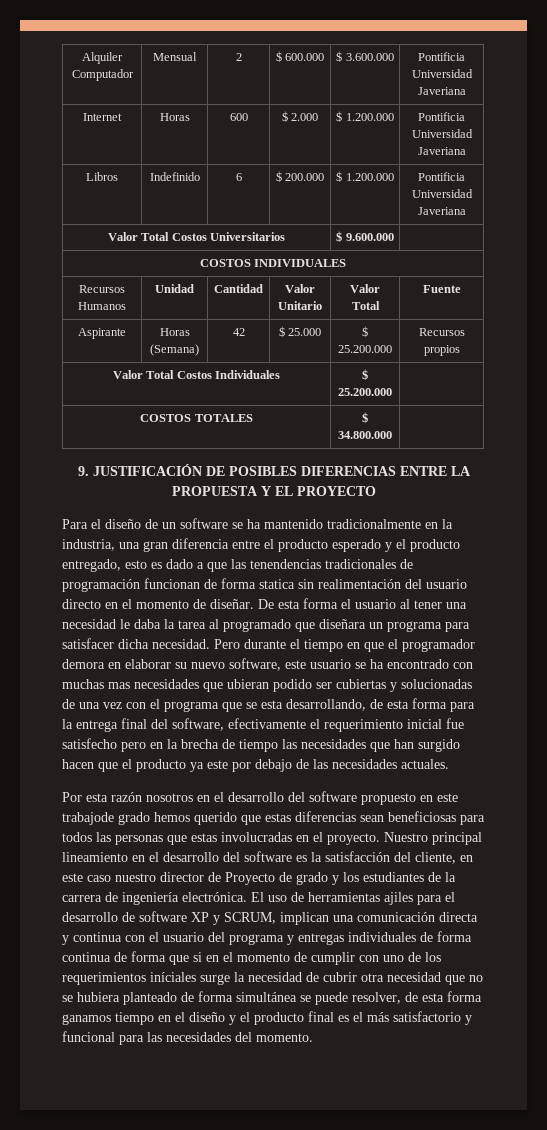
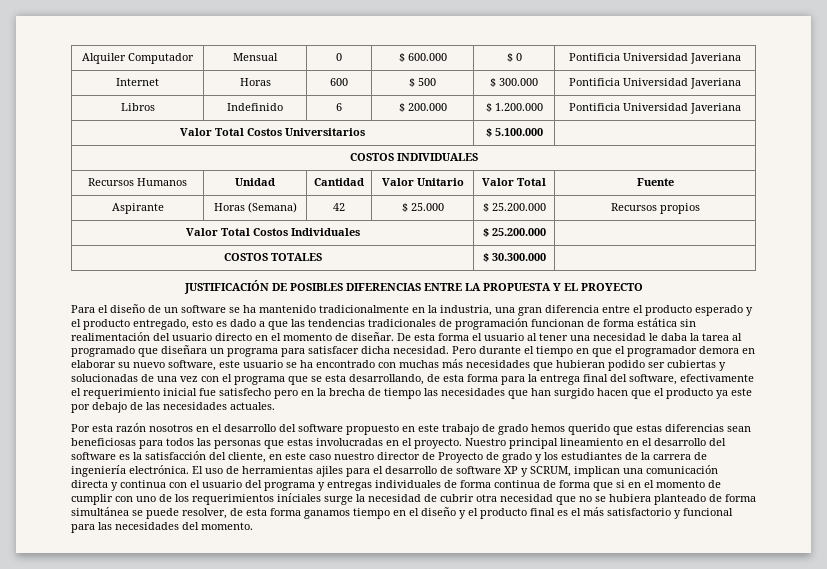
- Alquiler Computador | Mensual | 2 | $ 600.000 | $ 3.600.000 | Pontificia Universidad Javeriana
+ Alquiler Computador | Mensual | 0 | $ 600.000 | $ 0 | Pontificia Universidad Javeriana
- Internet | Horas | 600 | $ 2.000 | $ 1.200.000 | Pontificia Universidad Javeriana
+ Internet | Horas | 600 | $ 500 | $ 300.000 | Pontificia Universidad Javeriana
- Valor Total Costos Universitarios | $ 9.600.000 |
+ Valor Total Costos Universitarios | $ 5.100.000 |
- COSTOS TOTALES | $ 34.800.000 |
- 9. JUSTIFICACIÓN DE POSIBLES DIFERENCIAS ENTRE LA PROPUESTA Y EL PROYECTO
+ COSTOS TOTALES | $ 30.300.000 |
+ JUSTIFICACIÓN DE POSIBLES DIFERENCIAS ENTRE LA PROPUESTA Y EL PROYECTO
- Para el diseño de un software se ha mantenido tradicionalmente en la industria, una gran diferencia entre el producto esperado y el producto entregado, esto es dado a que las tenendencias tradicionales de programación funcionan de forma statica sin realimentación del usuario directo en el momento de diseñar.
+ Para el diseño de un software se ha mantenido tradicionalmente en la industria, una gran diferencia entre el producto esperado y el producto entregado, esto es dado a que las tendencias tradicionales de programación funcionan de forma estática sin realimentación del usuario directo en el momento de diseñar.
- Pero durante el tiempo en que el programador demora en elaborar su nuevo software, este usuario se ha encontrado con muchas mas necesidades que ubieran podido ser cubiertas y solucionadas de una vez con el programa que se esta desarrollando, de esta forma para la entrega final del software, efectivamente el requerimiento inicial fue satisfecho pero en la brecha de tiempo las necesidades que han surgido hacen que el producto ya este por debajo de las necesidades actuales.
+ Pero durante el tiempo en que el programador demora en elaborar su nuevo software, este usuario se ha encontrado con muchas más necesidades que hubieran podido ser cubiertas y solucionadas de una vez con el programa que se esta desarrollando, de esta forma para la entrega final del software, efectivamente el requerimiento inicial fue satisfecho pero en la brecha de tiempo las necesidades que han surgido hacen que el producto ya este por debajo de las necesidades actuales.
- Por esta razón nosotros en el desarrollo del software propuesto en este trabajode grado hemos querido que estas diferencias sean beneficiosas para todos las personas que estas involucradas en el proyecto.
+ Por esta razón nosotros en el desarrollo del software propuesto en este trabajo de grado hemos querido que estas diferencias sean beneficiosas para todos las personas que estas involucradas en el proyecto.

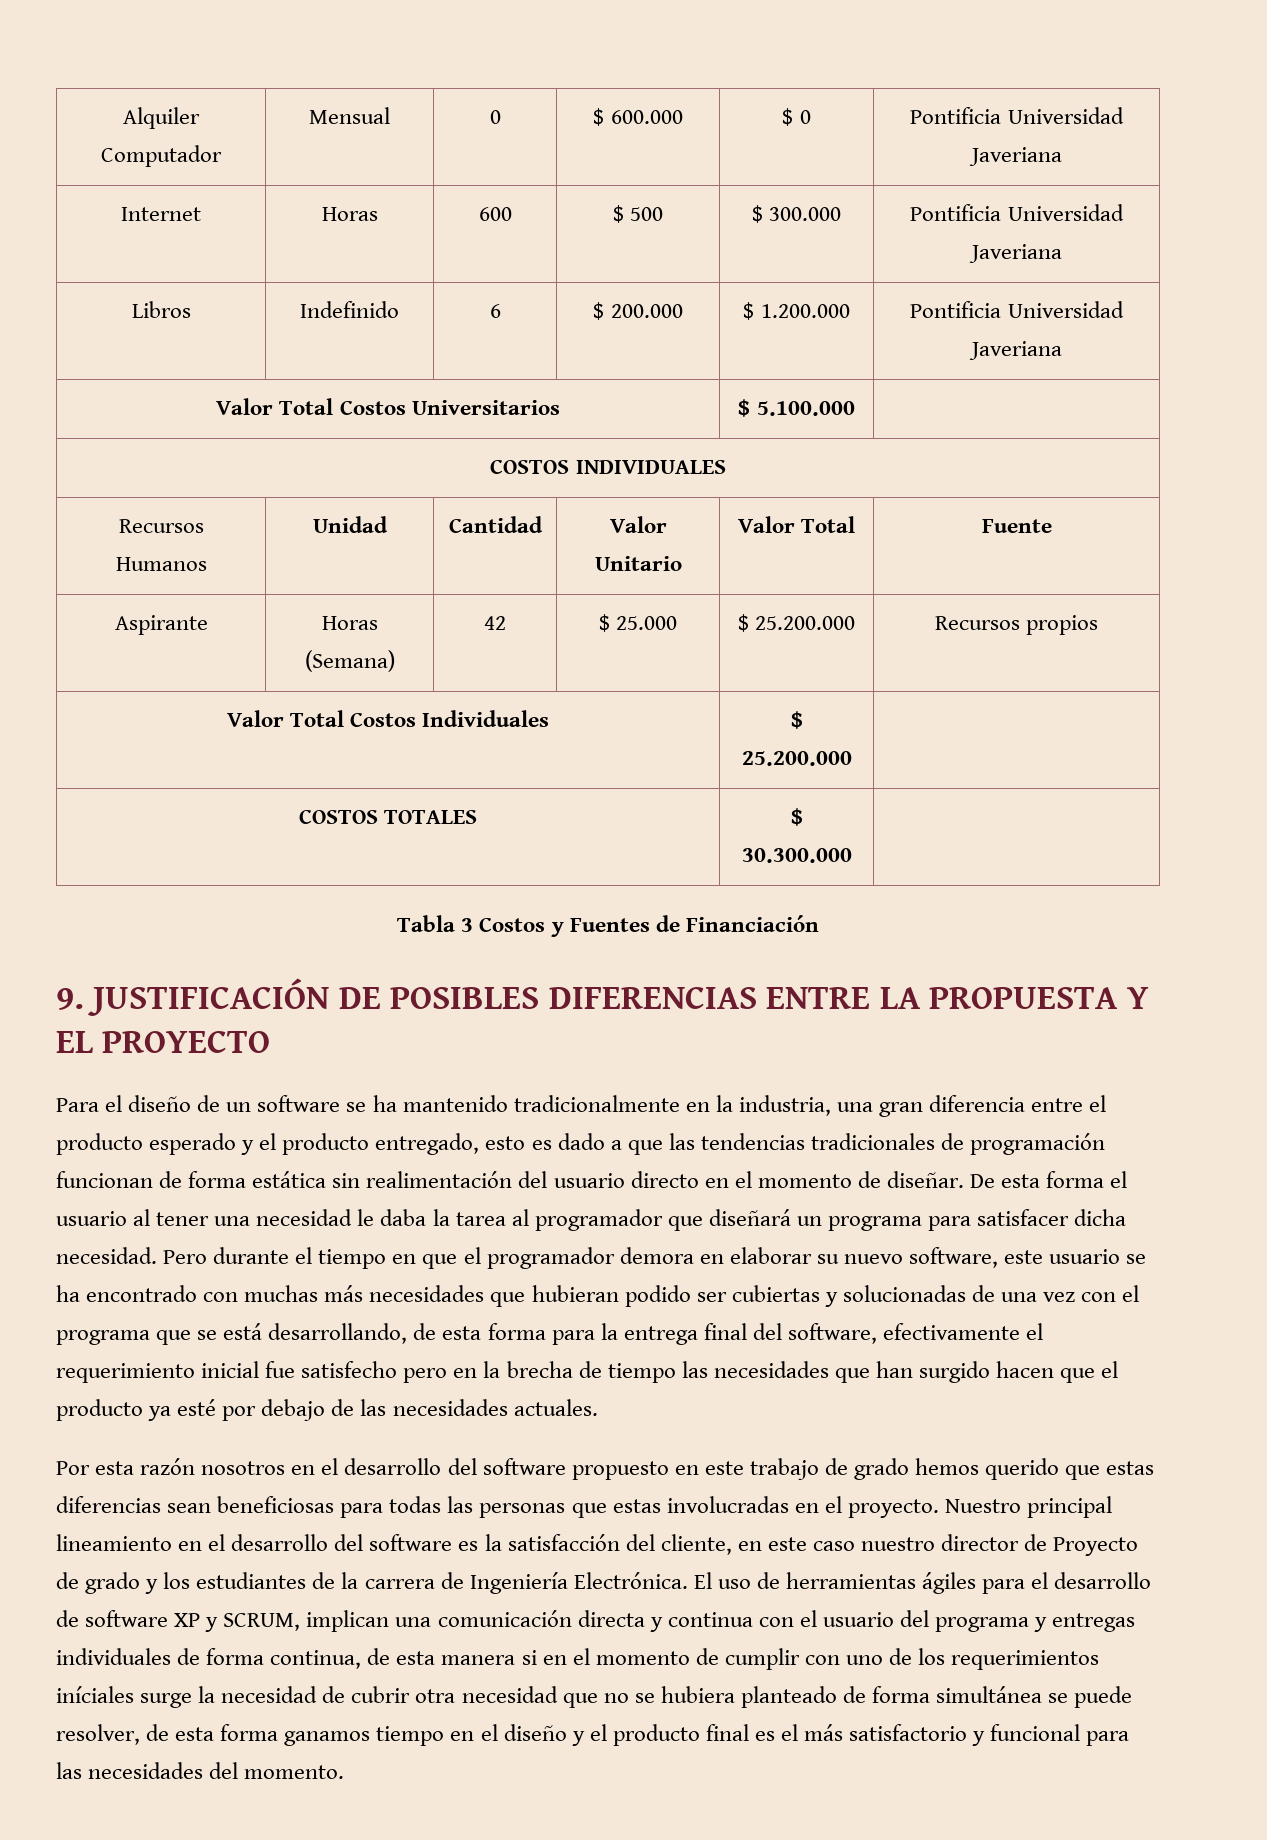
- JUSTIFICACIÓN DE POSIBLES DIFERENCIAS ENTRE LA PROPUESTA Y EL PROYECTO
+ Tabla 3 Costos y Fuentes de Financiación
+ 9. JUSTIFICACIÓN DE POSIBLES DIFERENCIAS ENTRE LA PROPUESTA Y EL PROYECTO
- De esta forma el usuario al tener una necesidad le daba la tarea al programado que diseñara un programa para satisfacer dicha necesidad.
+ De esta forma el usuario al tener una necesidad le daba la tarea al programador que diseñará un programa para satisfacer dicha necesidad.
- Pero durante el tiempo en que el programador demora en elaborar su nuevo software, este usuario se ha encontrado con muchas más necesidades que hubieran podido ser cubiertas y solucionadas de una vez con el programa que se esta desarrollando, de esta forma para la entrega final del software, efectivamente el requerimiento inicial fue satisfecho pero en la brecha de tiempo las necesidades que han surgido hacen que el producto ya este por debajo de las necesidades actuales.
+ Pero durante el tiempo en que el programador demora en elaborar su nuevo software, este usuario se ha encontrado con muchas más necesidades que hubieran podido ser cubiertas y solucionadas de una vez con el programa que se está desarrollando, de esta forma para la entrega final del software, efectivamente el requerimiento inicial fue satisfecho pero en la brecha de tiempo las necesidades que han surgido hacen que el producto ya esté por debajo de las necesidades actuales.
- Por esta razón nosotros en el desarrollo del software propuesto en este trabajo de grado hemos querido que estas diferencias sean beneficiosas para todos las personas que estas involucradas en el proyecto.
+ Por esta razón nosotros en el desarrollo del software propuesto en este trabajo de grado hemos querido que estas diferencias sean beneficiosas para todas las personas que estas involucradas en el proyecto.
- Nuestro principal lineamiento en el desarrollo del software es la satisfacción del cliente, en este caso nuestro director de Proyecto de grado y los estudiantes de la carrera de ingeniería electrónica.
+ Nuestro principal lineamiento en el desarrollo del software es la satisfacción del cliente, en este caso nuestro director de Proyecto de grado y los estudiantes de la carrera de Ingeniería Electrónica.
- El uso de herramientas ajiles para el desarrollo de software XP y SCRUM, implican una comunicación directa y continua con el usuario del programa y entregas individuales de forma continua de forma que si en el momento de cumplir con uno de los requerimientos iníciales surge la necesidad de cubrir otra necesidad que no se hubiera planteado de forma simultánea se puede resolver, de esta forma ganamos tiempo en el diseño y el producto final es el más satisfactorio y funcional para las necesidades del momento.
+ El uso de herramientas ágiles para el desarrollo de software XP y SCRUM, implican una comunicación directa y continua con el usuario del programa y entregas individuales de forma continua, de esta manera si en el momento de cumplir con uno de los requerimientos iníciales surge la necesidad de cubrir otra necesidad que no se hubiera planteado de forma simultánea se puede resolver, de esta forma ganamos tiempo en el diseño y el producto final es el más satisfactorio y funcional para las necesidades del momento.

